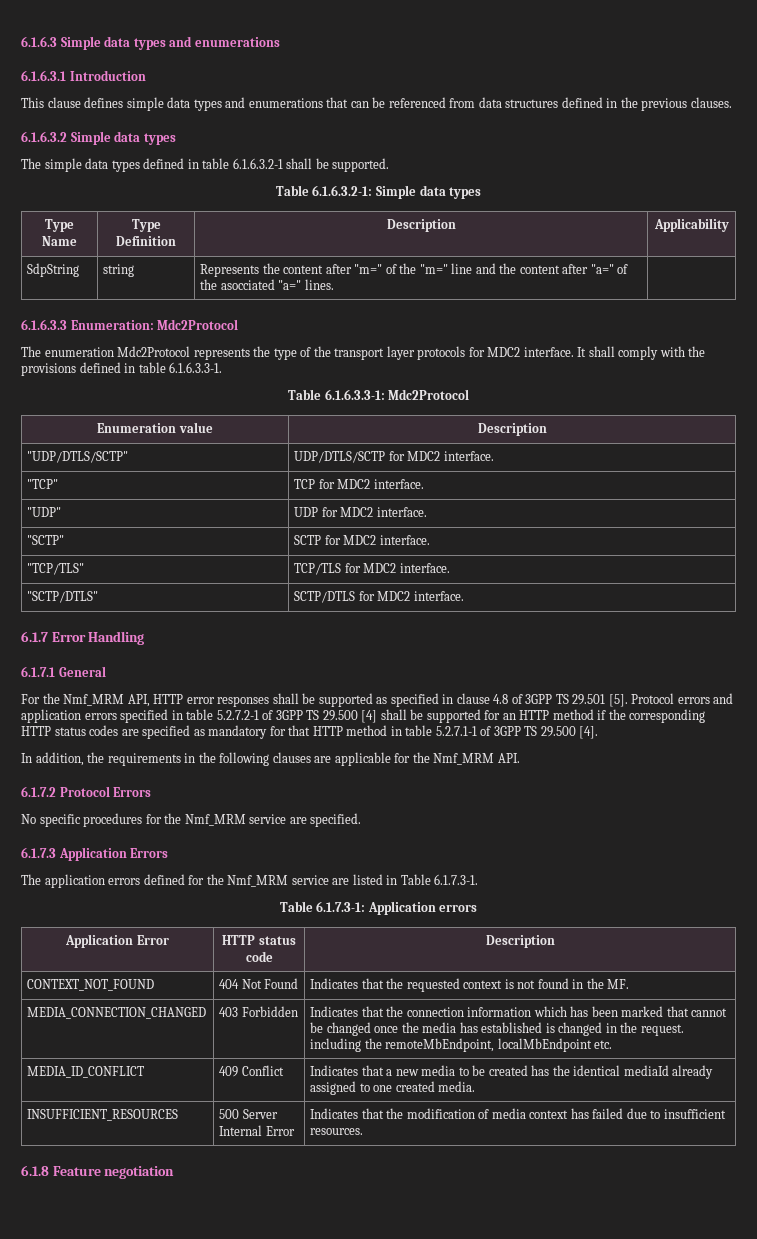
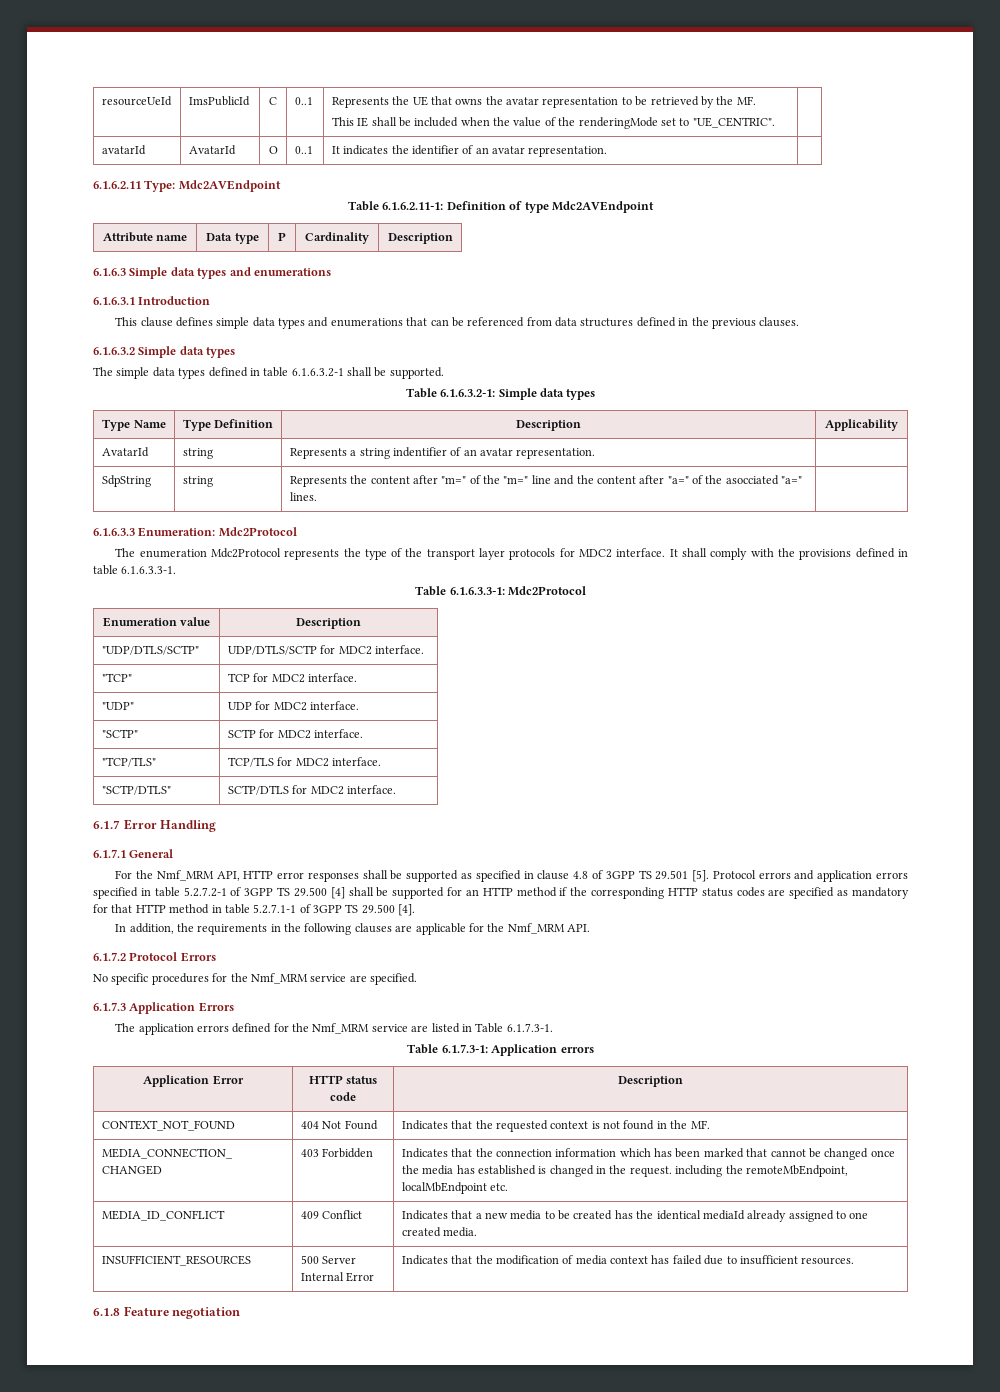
+ resourceUeId | ImsPublicId | C | 0..1 | Represents the UE that owns the avatar representation to be retrieved by the MF.
+ This IE shall be included when the value of the renderingMode set to "UE_CENTRIC". |
+ avatarId | AvatarId | O | 0..1 | It indicates the identifier of an avatar representation. |
+ 6.1.6.2.11 Type: Mdc2AVEndpoint
+ Table 6.1.6.2.11-1: Definition of type Mdc2AVEndpoint
+ Attribute name | Data type | P | Cardinality | Description
+ AvatarId | string | Represents a string indentifier of an avatar representation. |

